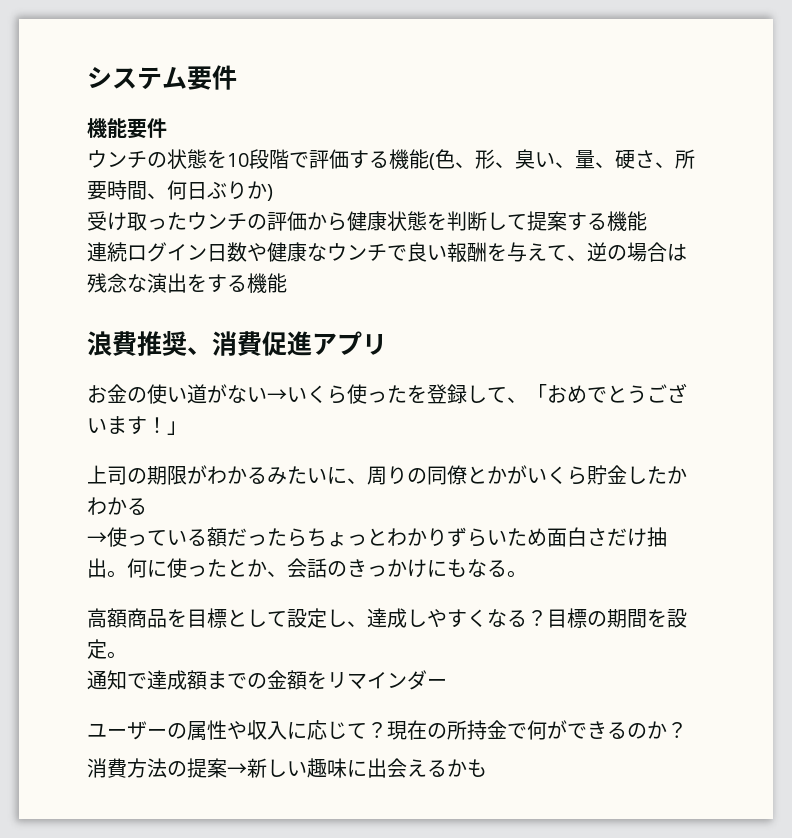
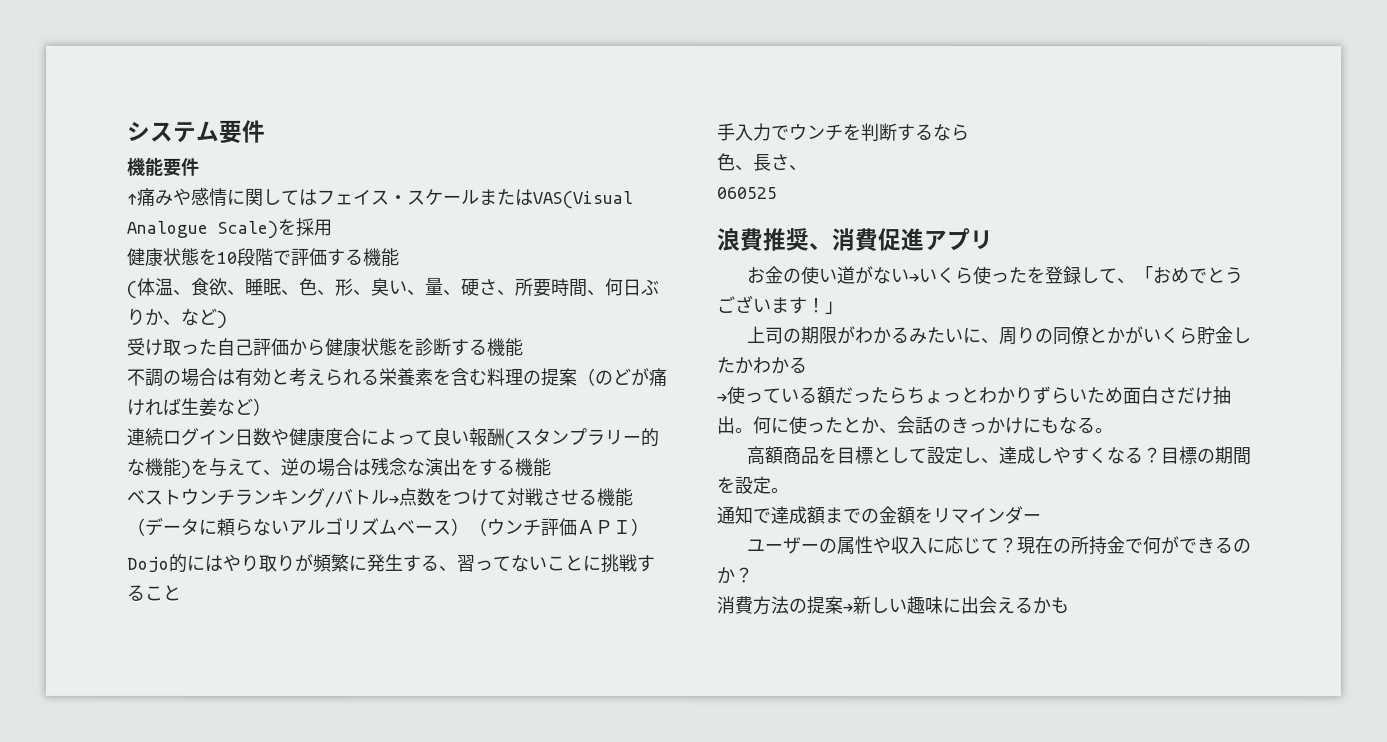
- ウンチの状態を10段階で評価する機能(色、形、臭い、量、硬さ、所要時間、何日ぶりか)
+ ↑痛みや感情に関してはフェイス・スケールまたはVAS(Visual Analogue Scale)を採用
+ 健康状態を10段階で評価する機能
+ (体温、食欲、睡眠、色、形、臭い、量、硬さ、所要時間、何日ぶりか、など)
- 受け取ったウンチの評価から健康状態を判断して提案する機能
+ 受け取った自己評価から健康状態を診断する機能
+ 不調の場合は有効と考えられる栄養素を含む料理の提案（のどが痛ければ生姜など）
- 連続ログイン日数や健康なウンチで良い報酬を与えて、逆の場合は残念な演出をする機能
+ 連続ログイン日数や健康度合によって良い報酬(スタンプラリー的な機能)を与えて、逆の場合は残念な演出をする機能
+ ベストウンチランキング/バトル→点数をつけて対戦させる機能（データに頼らないアルゴリズムベース）（ウンチ評価ＡＰＩ）
+ Dojo的にはやり取りが頻繁に発生する、習ってないことに挑戦すること
+ 手入力でウンチを判断するなら
+ 色、長さ、
+ 060525

